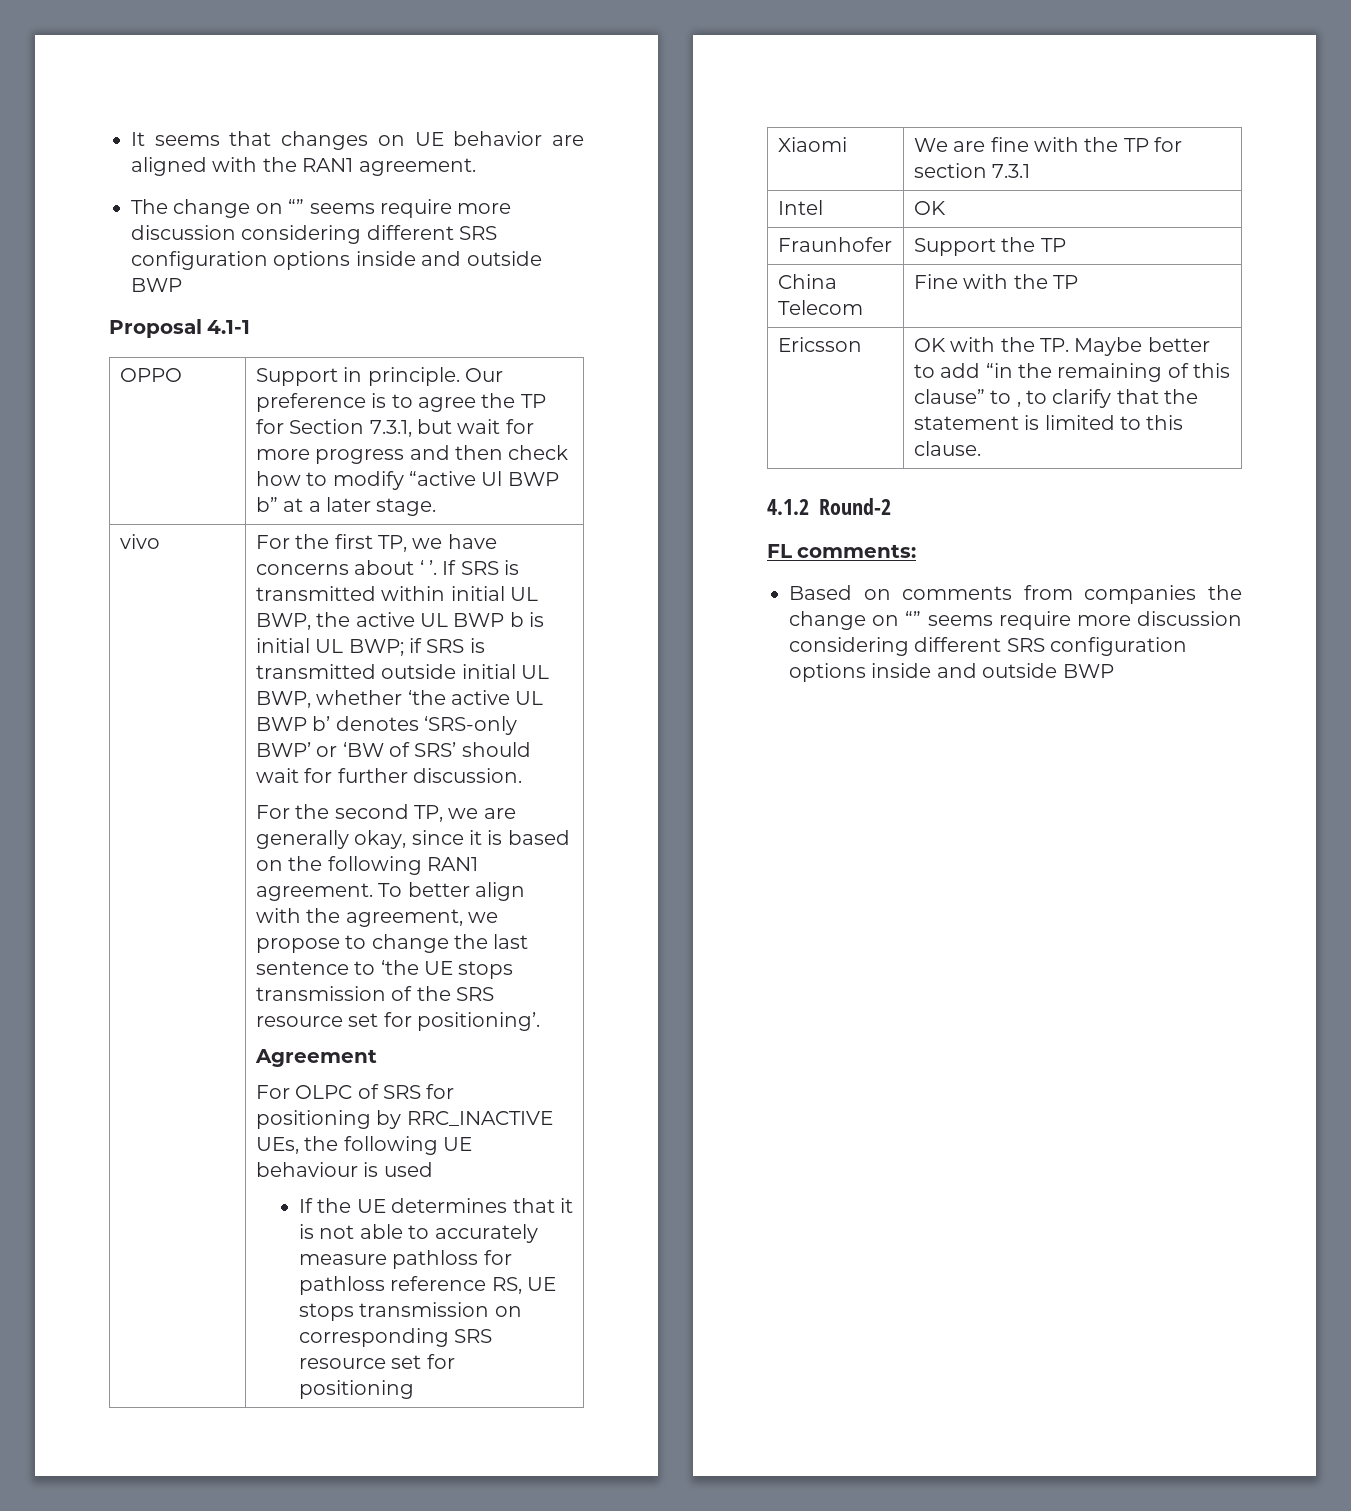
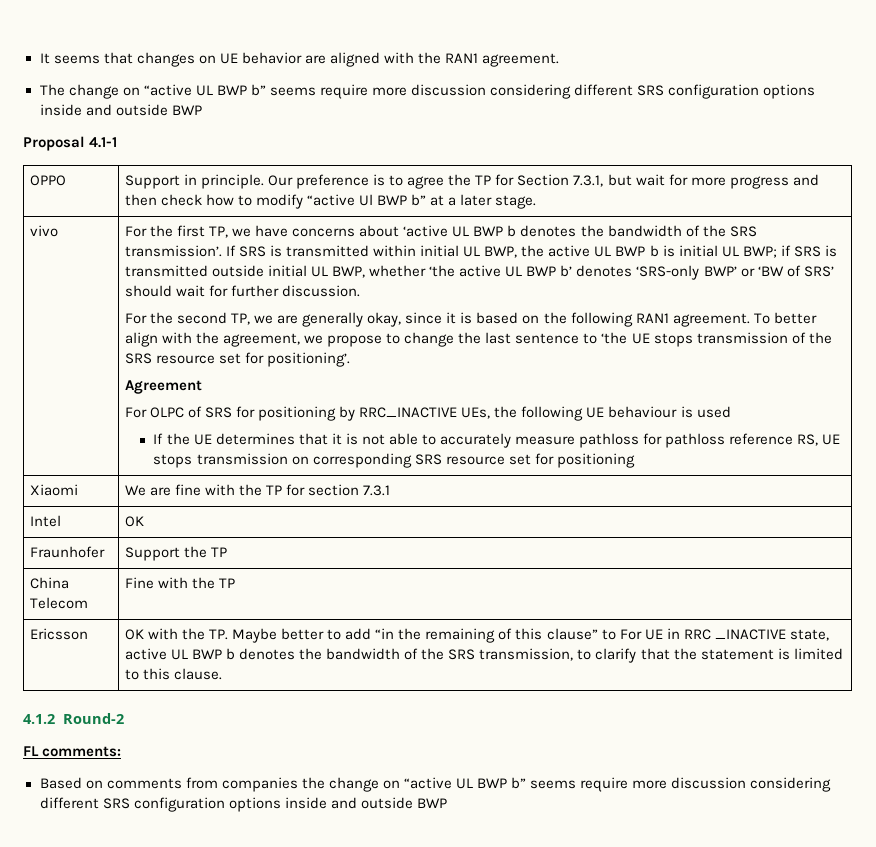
- The change on “” seems require more discussion considering different SRS configuration options inside and outside BWP
+ The change on “active UL BWP b” seems require more discussion considering different SRS configuration options inside and outside BWP
- For the first TP, we have concerns about ‘ ’.
+ For the first TP, we have concerns about ‘active UL BWP b denotes the bandwidth of the SRS transmission’.
- OK with the TP. Maybe better to add “in the remaining of this clause” to , to clarify that the statement is limited to this clause.
+ OK with the TP. Maybe better to add “in the remaining of this clause” to For UE in RRC _INACTIVE state, active UL BWP b denotes the bandwidth of the SRS transmission, to clarify that the statement is limited to this clause.
- Based on comments from companies the change on “” seems require more discussion considering different SRS configuration options inside and outside BWP
+ Based on comments from companies the change on “active UL BWP b” seems require more discussion considering different SRS configuration options inside and outside BWP

